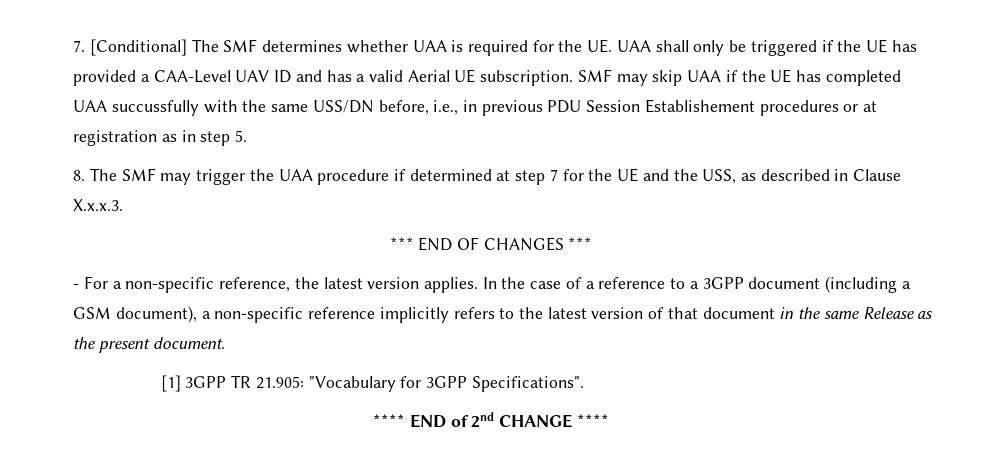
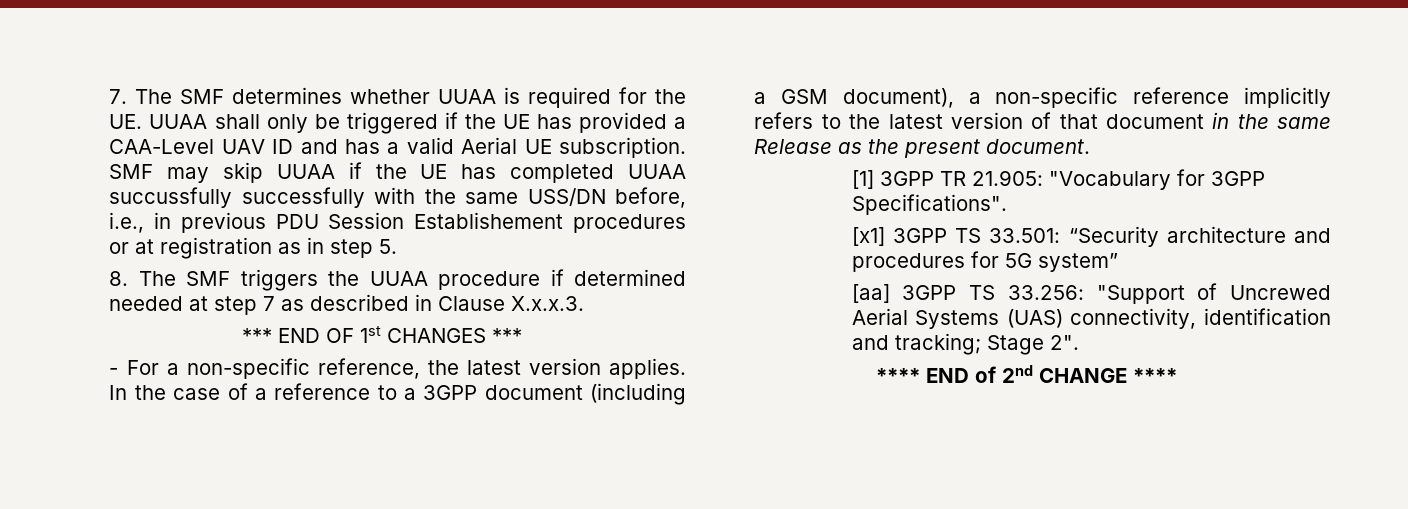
- 7. [Conditional] The SMF determines whether UAA is required for the UE. UAA shall only be triggered if the UE has provided a CAA-Level UAV ID and has a valid Aerial UE subscription.
+ 7. The SMF determines whether UUAA is required for the UE. UUAA shall only be triggered if the UE has provided a CAA-Level UAV ID and has a valid Aerial UE subscription.
- SMF may skip UAA if the UE has completed UAA succussfully with the same USS/DN before, i.e., in previous PDU Session Establishement procedures or at registration as in step 5.
+ SMF may skip UUAA if the UE has completed UUAA succussfully successfully with the same USS/DN before, i.e., in previous PDU Session Establishement procedures or at registration as in step 5.
- 8. The SMF may trigger the UAA procedure if determined at step 7 for the UE and the USS, as described in Clause X.x.x.3.
+ 8. The SMF triggers the UUAA procedure if determined needed at step 7 as described in Clause X.x.x.3.
- *** END OF CHANGES ***
+ *** END OF 1st CHANGES ***
+ [x1] 3GPP TS 33.501: “Security architecture and procedures for 5G system”
+ [aa] 3GPP TS 33.256: "Support of Uncrewed Aerial Systems (UAS) connectivity, identification and tracking; Stage 2".

